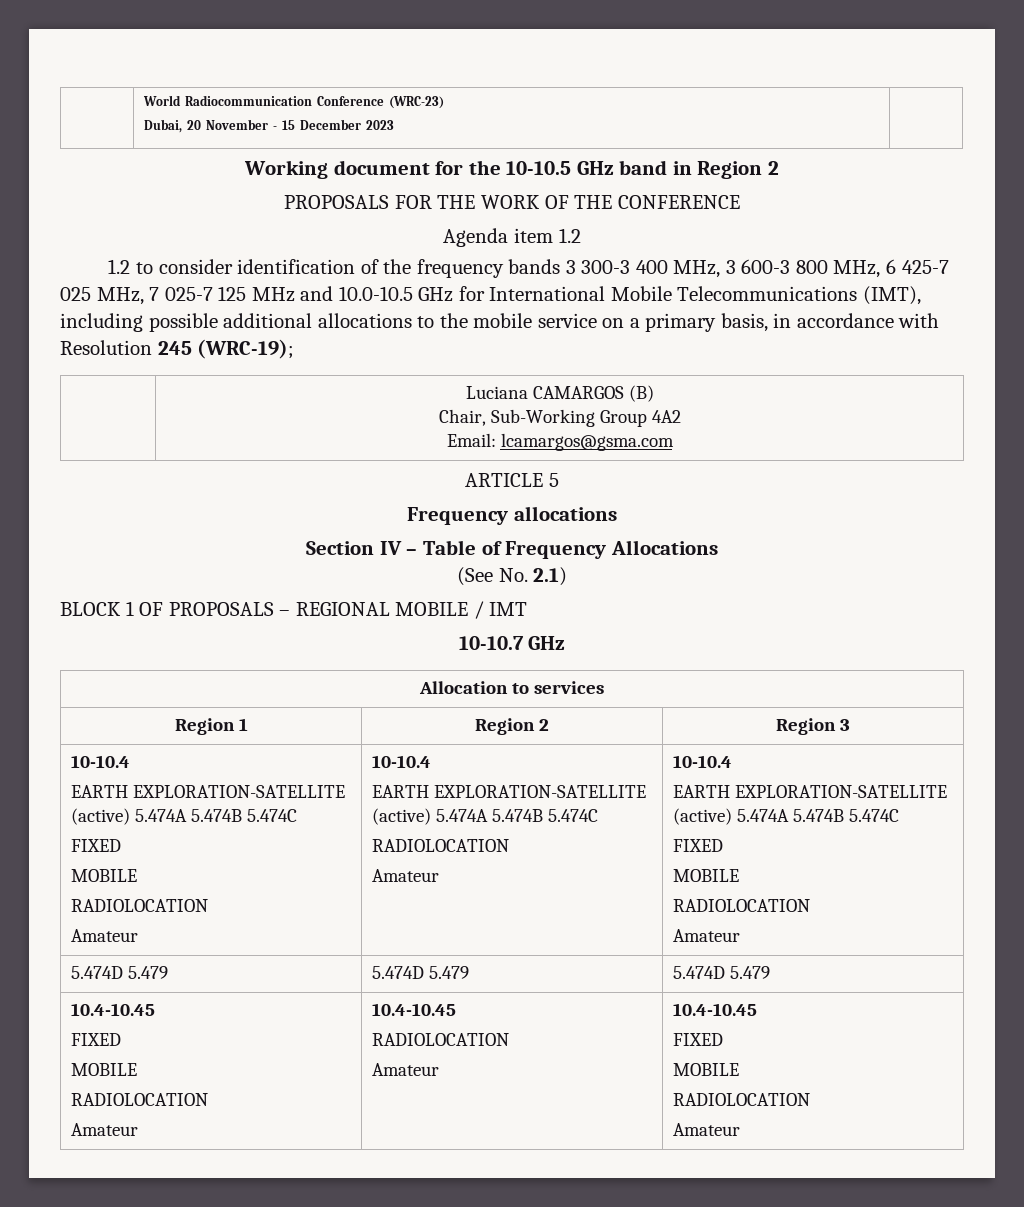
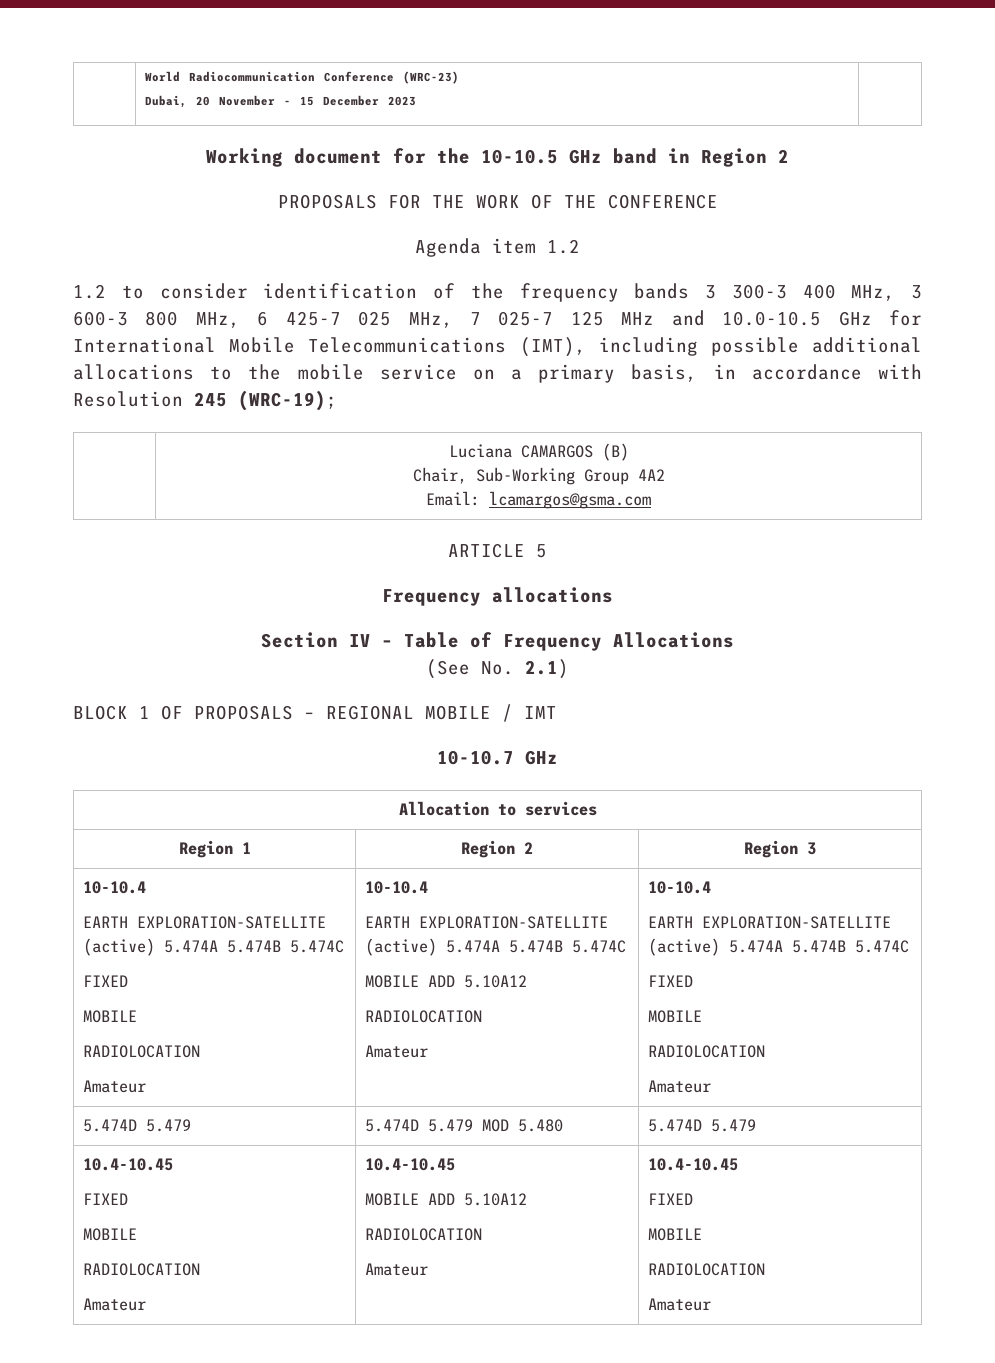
  Region 1 | Region 2 | Region 3
  10-10.4
  EARTH EXPLORATION-SATELLITE (active) 5.474A 5.474B 5.474C
  FIXED
  MOBILE
  RADIOLOCATION
  Amateur | 10-10.4
  EARTH EXPLORATION-SATELLITE (active) 5.474A 5.474B 5.474C
+ MOBILE ADD 5.10A12
- 5.474D 5.479 | 5.474D 5.479 | 5.474D 5.479
+ 5.474D 5.479 | 5.474D 5.479 MOD 5.480 | 5.474D 5.479
  10.4-10.45
  FIXED
  MOBILE
  RADIOLOCATION
  Amateur | 10.4-10.45
+ MOBILE ADD 5.10A12

